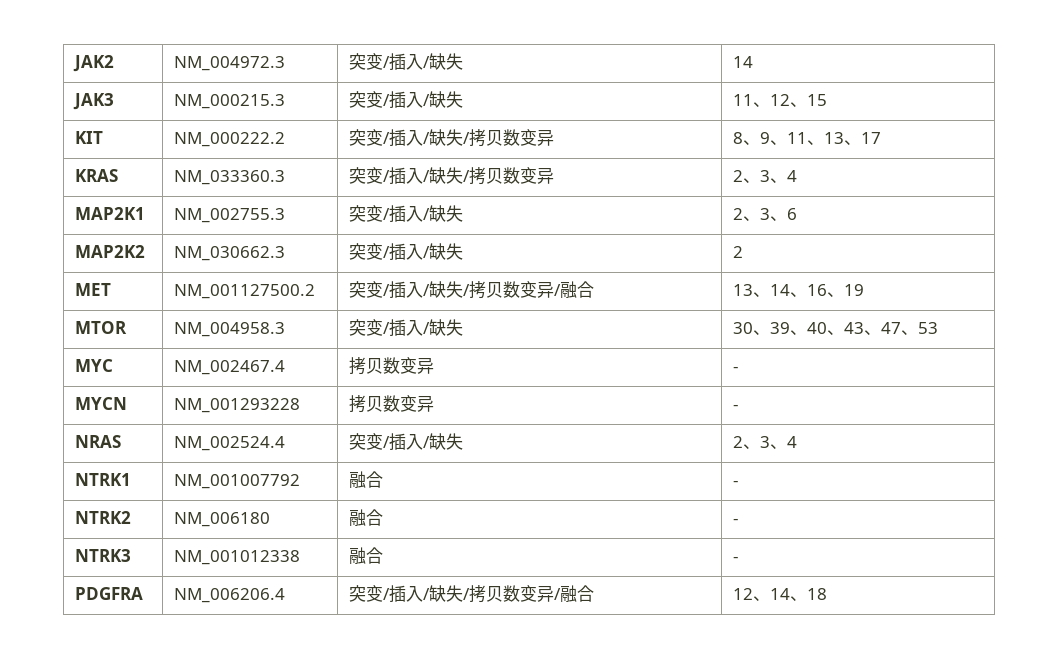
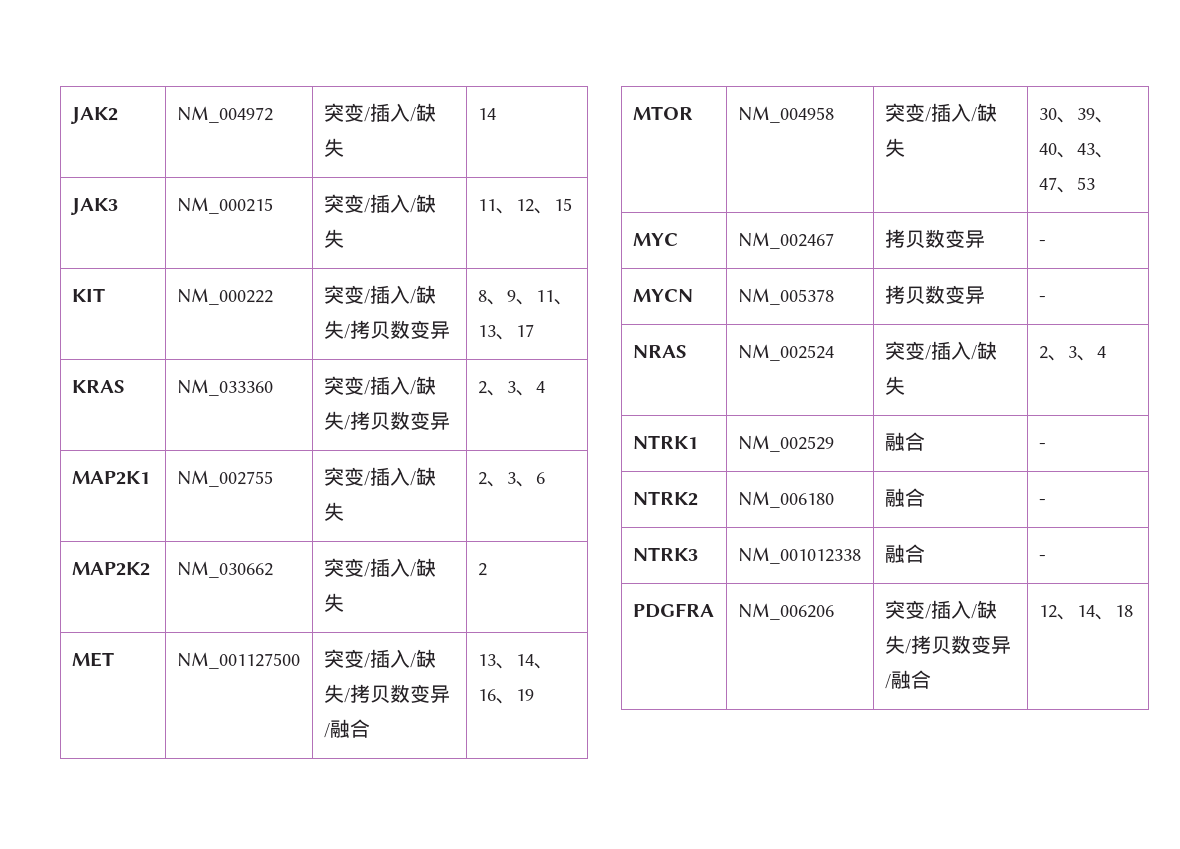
- JAK2 | NM_004972.3 | 突变/插入/缺失 | 14
+ JAK2 | NM_004972 | 突变/插入/缺失 | 14
- JAK3 | NM_000215.3 | 突变/插入/缺失 | 11、12、15
+ JAK3 | NM_000215 | 突变/插入/缺失 | 11、12、15
- KIT | NM_000222.2 | 突变/插入/缺失/拷贝数变异 | 8、9、11、13、17
+ KIT | NM_000222 | 突变/插入/缺失/拷贝数变异 | 8、9、11、13、17
- KRAS | NM_033360.3 | 突变/插入/缺失/拷贝数变异 | 2、3、4
+ KRAS | NM_033360 | 突变/插入/缺失/拷贝数变异 | 2、3、4
- MAP2K1 | NM_002755.3 | 突变/插入/缺失 | 2、3、6
+ MAP2K1 | NM_002755 | 突变/插入/缺失 | 2、3、6
- MAP2K2 | NM_030662.3 | 突变/插入/缺失 | 2
+ MAP2K2 | NM_030662 | 突变/插入/缺失 | 2
- MET | NM_001127500.2 | 突变/插入/缺失/拷贝数变异/融合 | 13、14、16、19
+ MET | NM_001127500 | 突变/插入/缺失/拷贝数变异/融合 | 13、14、16、19
- MTOR | NM_004958.3 | 突变/插入/缺失 | 30、39、40、43、47、53
+ MTOR | NM_004958 | 突变/插入/缺失 | 30、39、40、43、47、53
- MYC | NM_002467.4 | 拷贝数变异 | -
+ MYC | NM_002467 | 拷贝数变异 | -
- MYCN | NM_001293228 | 拷贝数变异 | -
+ MYCN | NM_005378 | 拷贝数变异 | -
- NRAS | NM_002524.4 | 突变/插入/缺失 | 2、3、4
+ NRAS | NM_002524 | 突变/插入/缺失 | 2、3、4
- NTRK1 | NM_001007792 | 融合 | -
+ NTRK1 | NM_002529 | 融合 | -
- PDGFRA | NM_006206.4 | 突变/插入/缺失/拷贝数变异/融合 | 12、14、18
+ PDGFRA | NM_006206 | 突变/插入/缺失/拷贝数变异/融合 | 12、14、18

